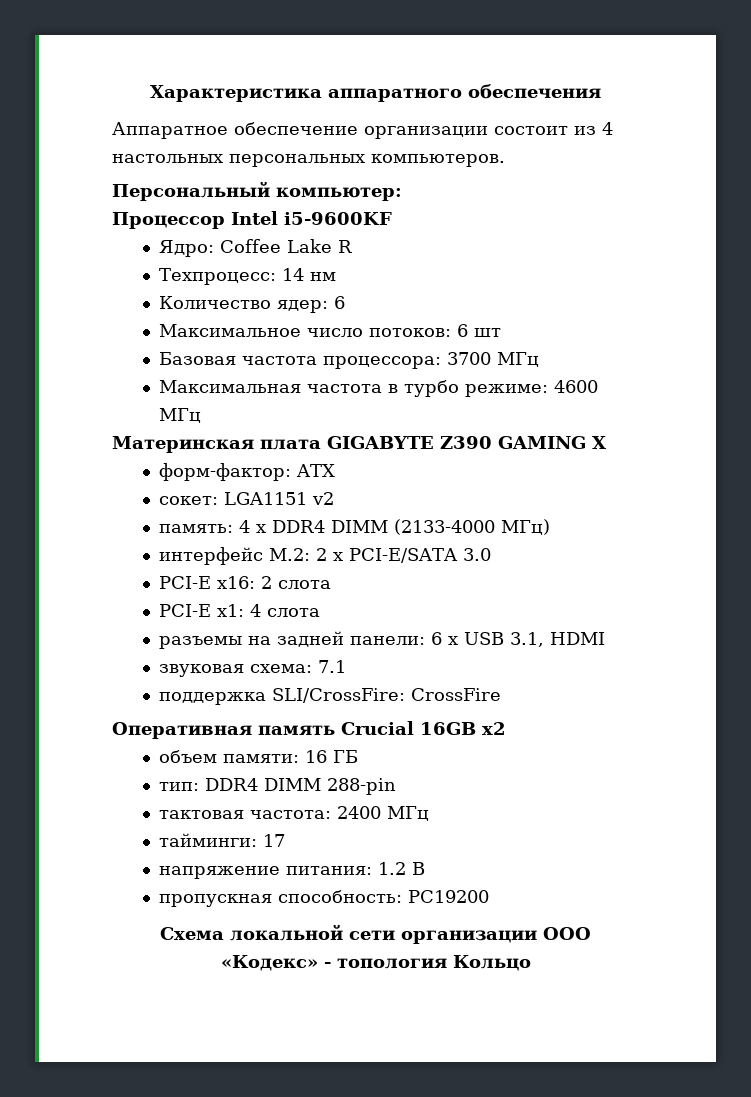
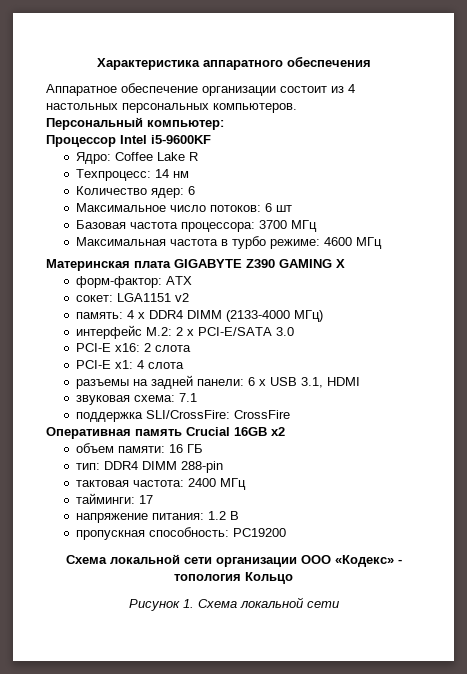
+ Рисунок 1. Схема локальной сети

